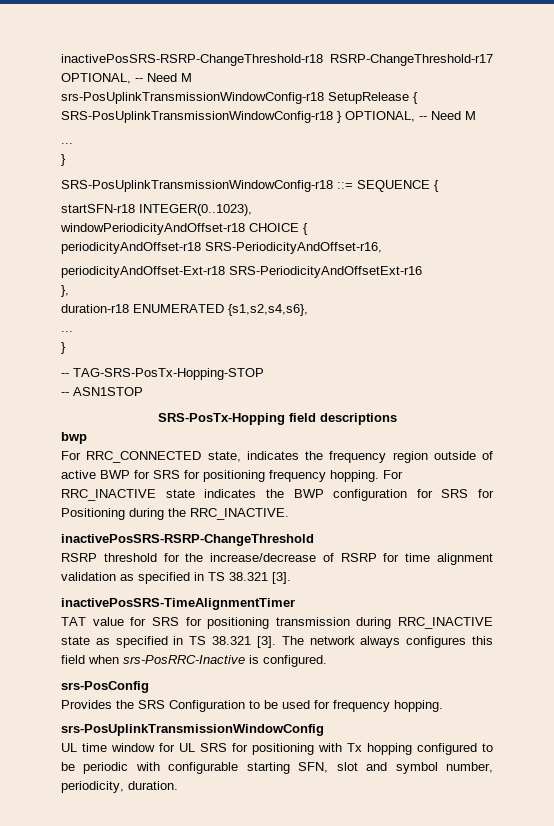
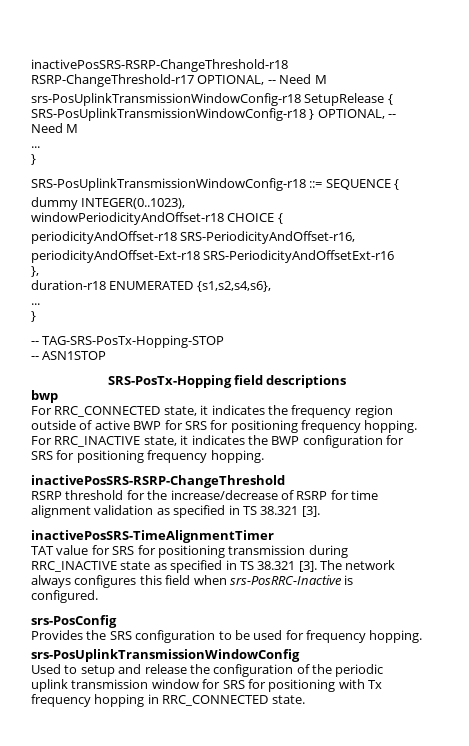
- startSFN-r18 INTEGER(0..1023),
+ dummy INTEGER(0..1023),
- For RRC_CONNECTED state, indicates the frequency region outside of active BWP for SRS for positioning frequency hopping.
+ For RRC_CONNECTED state, it indicates the frequency region outside of active BWP for SRS for positioning frequency hopping.
- For RRC_INACTIVE state indicates the BWP configuration for SRS for Positioning during the RRC_INACTIVE.
+ For RRC_INACTIVE state, it indicates the BWP configuration for SRS for positioning frequency hopping.
- Provides the SRS Configuration to be used for frequency hopping.
+ Provides the SRS configuration to be used for frequency hopping.
- UL time window for UL SRS for positioning with Tx hopping configured to be periodic with configurable starting SFN, slot and symbol number, periodicity, duration.
+ Used to setup and release the configuration of the periodic uplink transmission window for SRS for positioning with Tx frequency hopping in RRC_CONNECTED state.

